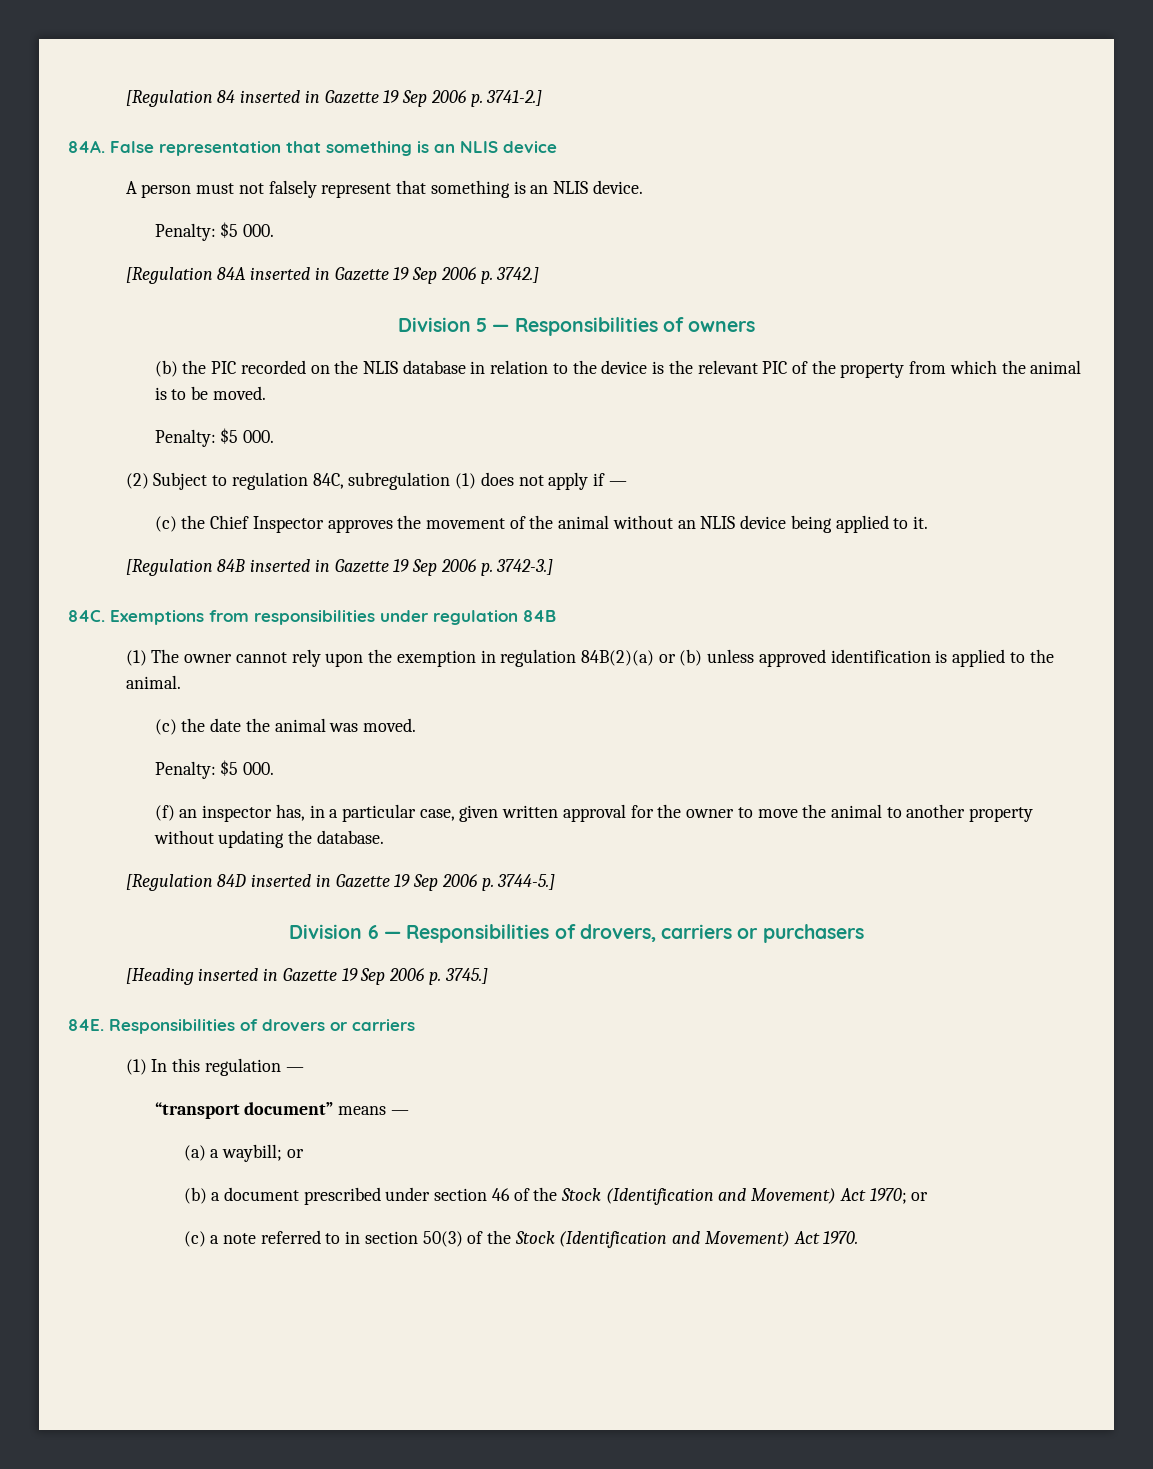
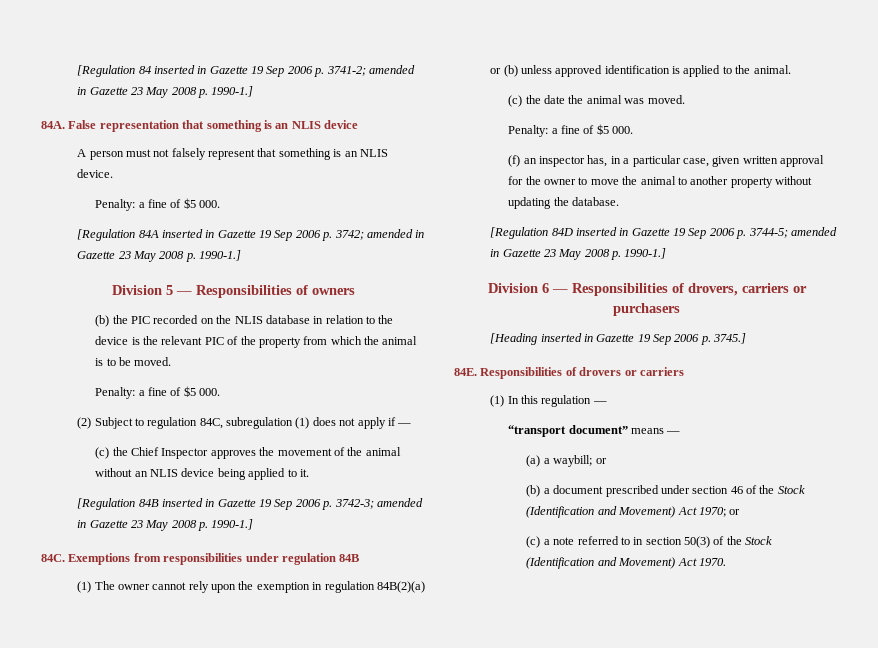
- [Regulation 84 inserted in Gazette 19 Sep 2006 p. 3741-2.]
+ [Regulation 84 inserted in Gazette 19 Sep 2006 p. 3741-2; amended in Gazette 23 May 2008 p. 1990-1.]
  A person must not falsely represent that something is an NLIS device.
- Penalty: $5 000.
+ Penalty: a fine of $5 000.
- [Regulation 84A inserted in Gazette 19 Sep 2006 p. 3742.]
+ [Regulation 84A inserted in Gazette 19 Sep 2006 p. 3742; amended in Gazette 23 May 2008 p. 1990-1.]
  (b) the PIC recorded on the NLIS database in relation to the device is the relevant PIC of the property from which the animal is to be moved.
- Penalty: $5 000.
+ Penalty: a fine of $5 000.
- [Regulation 84B inserted in Gazette 19 Sep 2006 p. 3742-3.]
+ [Regulation 84B inserted in Gazette 19 Sep 2006 p. 3742-3; amended in Gazette 23 May 2008 p. 1990-1.]
  (c) the date the animal was moved.
- Penalty: $5 000.
+ Penalty: a fine of $5 000.
- [Regulation 84D inserted in Gazette 19 Sep 2006 p. 3744-5.]
+ [Regulation 84D inserted in Gazette 19 Sep 2006 p. 3744-5; amended in Gazette 23 May 2008 p. 1990-1.]

